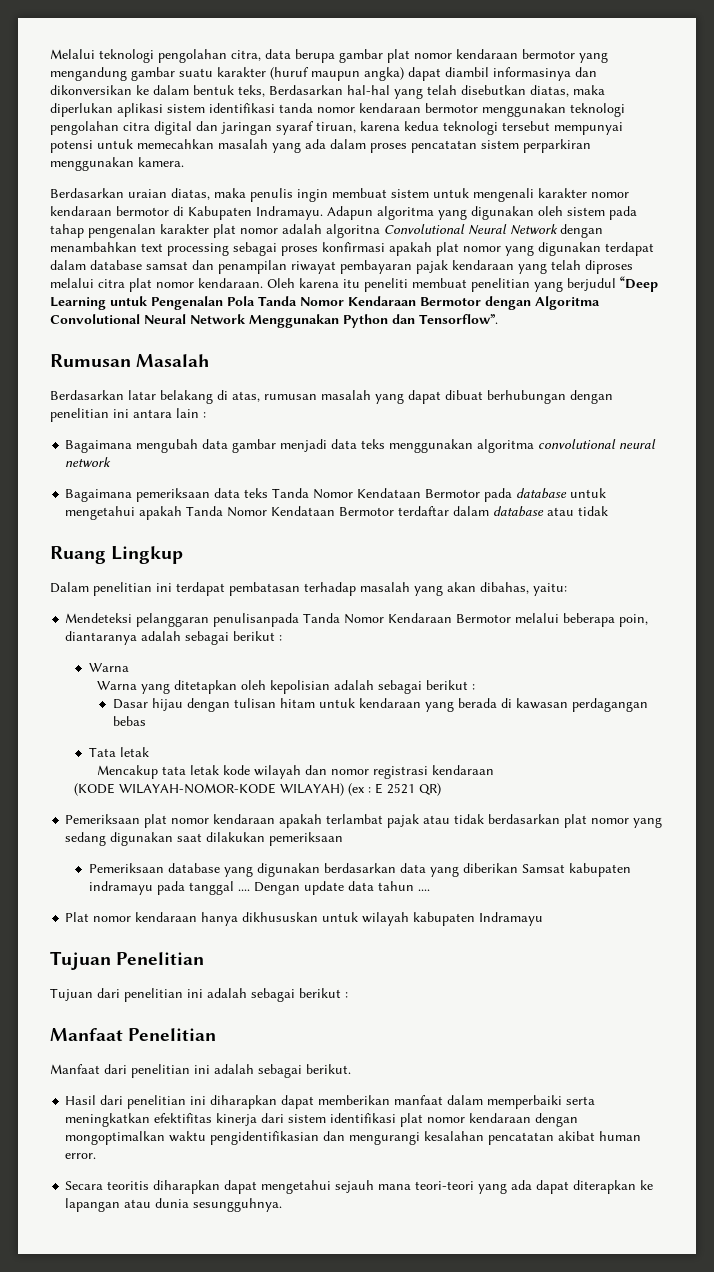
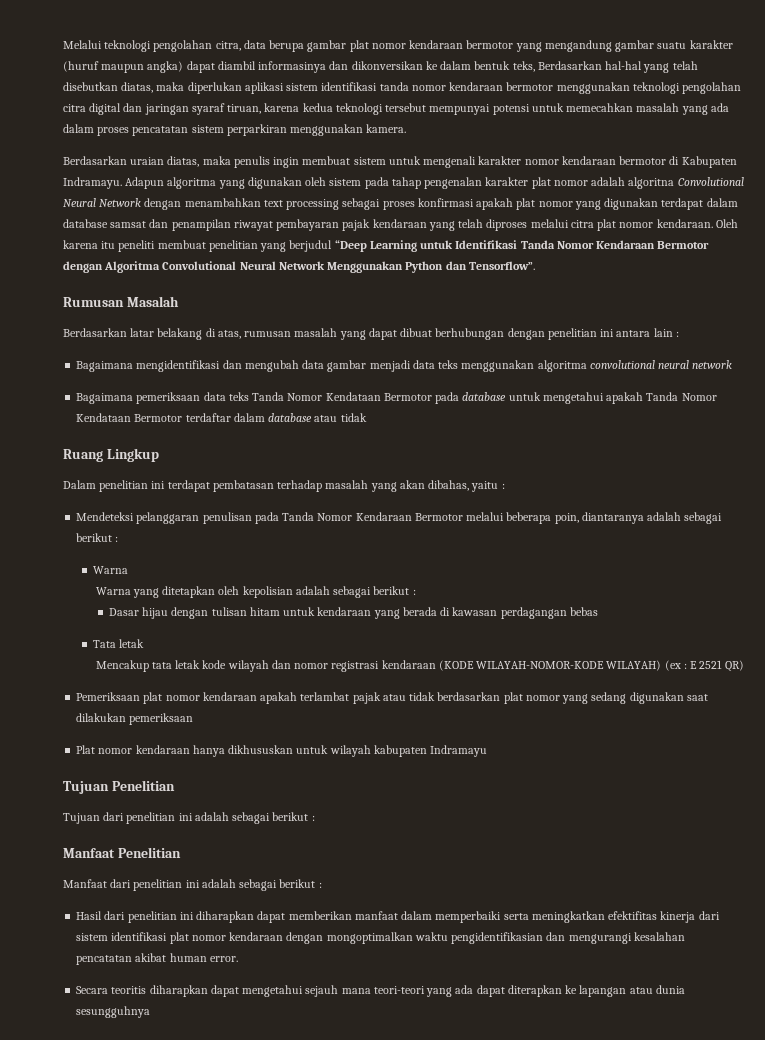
- Oleh karena itu peneliti membuat penelitian yang berjudul “Deep Learning untuk Pengenalan Pola Tanda Nomor Kendaraan Bermotor dengan Algoritma Convolutional Neural Network Menggunakan Python dan Tensorflow”.
+ Oleh karena itu peneliti membuat penelitian yang berjudul “Deep Learning untuk Identifikasi Tanda Nomor Kendaraan Bermotor dengan Algoritma Convolutional Neural Network Menggunakan Python dan Tensorflow”.
- Bagaimana mengubah data gambar menjadi data teks menggunakan algoritma convolutional neural network
+ Bagaimana mengidentifikasi dan mengubah data gambar menjadi data teks menggunakan algoritma convolutional neural network
- Dalam penelitian ini terdapat pembatasan terhadap masalah yang akan dibahas, yaitu:
+ Dalam penelitian ini terdapat pembatasan terhadap masalah yang akan dibahas, yaitu :
- Mendeteksi pelanggaran penulisanpada Tanda Nomor Kendaraan Bermotor melalui beberapa poin, diantaranya adalah sebagai berikut :
+ Mendeteksi pelanggaran penulisan pada Tanda Nomor Kendaraan Bermotor melalui beberapa poin, diantaranya adalah sebagai berikut :
- Mencakup tata letak kode wilayah dan nomor registrasi kendaraan
- (KODE WILAYAH-NOMOR-KODE WILAYAH) (ex : E 2521 QR)
+ Mencakup tata letak kode wilayah dan nomor registrasi kendaraan (KODE WILAYAH-NOMOR-KODE WILAYAH) (ex : E 2521 QR)
- Pemeriksaan database yang digunakan berdasarkan data yang diberikan Samsat kabupaten indramayu pada tanggal .... Dengan update data tahun ....
- Manfaat dari penelitian ini adalah sebagai berikut.
+ Manfaat dari penelitian ini adalah sebagai berikut :
- Secara teoritis diharapkan dapat mengetahui sejauh mana teori-teori yang ada dapat diterapkan ke lapangan atau dunia sesungguhnya.
+ Secara teoritis diharapkan dapat mengetahui sejauh mana teori-teori yang ada dapat diterapkan ke lapangan atau dunia sesungguhnya

